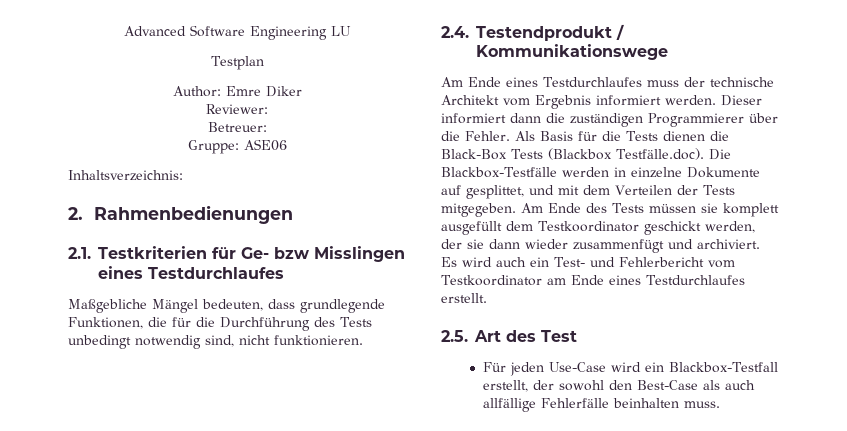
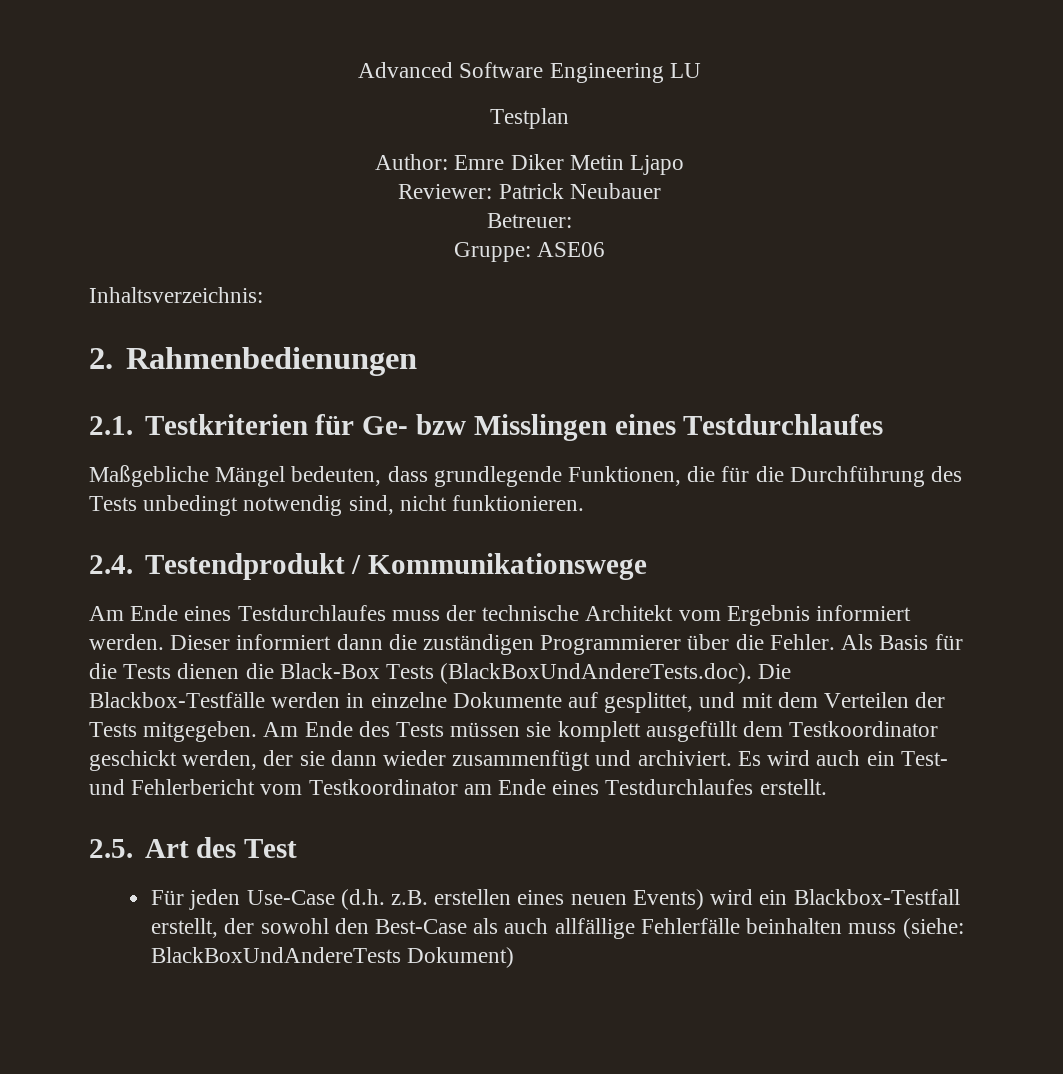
- Author: Emre Diker
+ Author: Emre Diker Metin Ljapo
- Reviewer:
+ Reviewer: Patrick Neubauer
- Als Basis für die Tests dienen die Black-Box Tests (Blackbox Testfälle.doc). Die Blackbox-Testfälle werden in einzelne Dokumente auf gesplittet, und mit dem Verteilen der Tests mitgegeben.
+ Als Basis für die Tests dienen die Black-Box Tests (BlackBoxUndAndereTests.doc). Die Blackbox-Testfälle werden in einzelne Dokumente auf gesplittet, und mit dem Verteilen der Tests mitgegeben.
- Für jeden Use-Case wird ein Blackbox-Testfall erstellt, der sowohl den Best-Case als auch allfällige Fehlerfälle beinhalten muss.
+ Für jeden Use-Case (d.h. z.B. erstellen eines neuen Events) wird ein Blackbox-Testfall erstellt, der sowohl den Best-Case als auch allfällige Fehlerfälle beinhalten muss (siehe: BlackBoxUndAndereTests Dokument)

